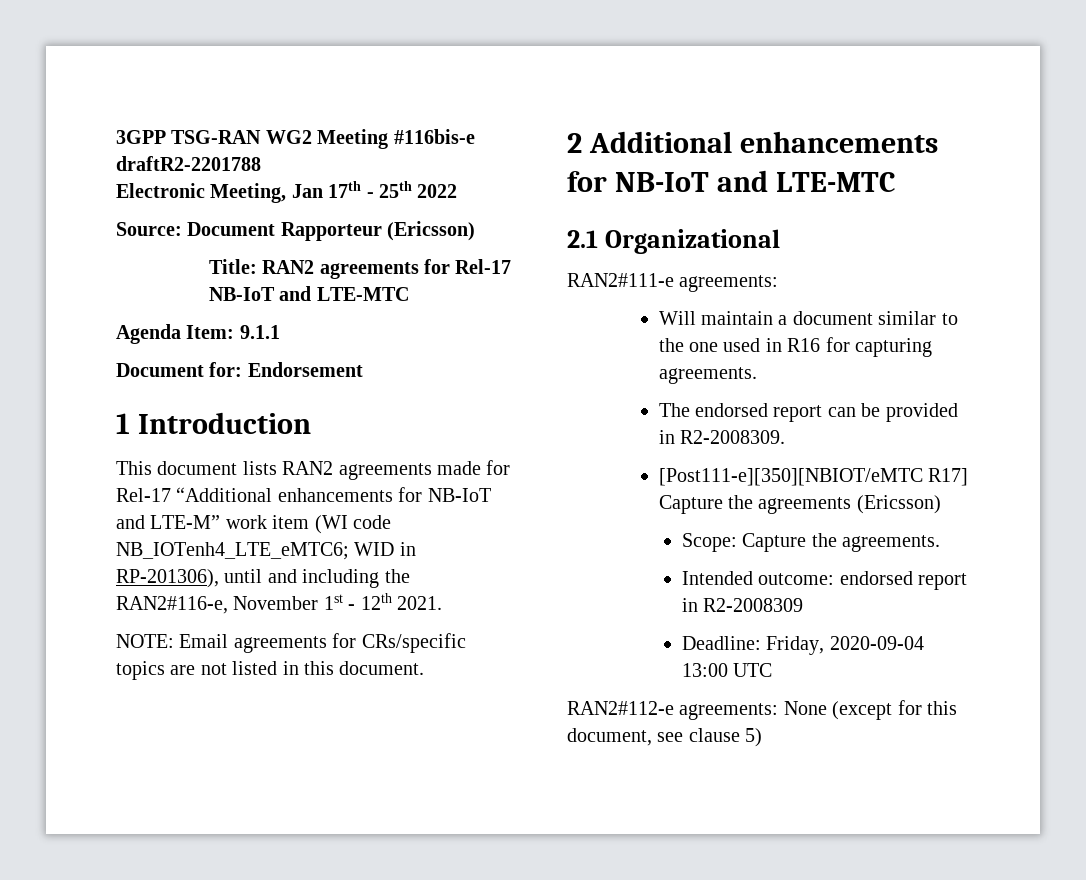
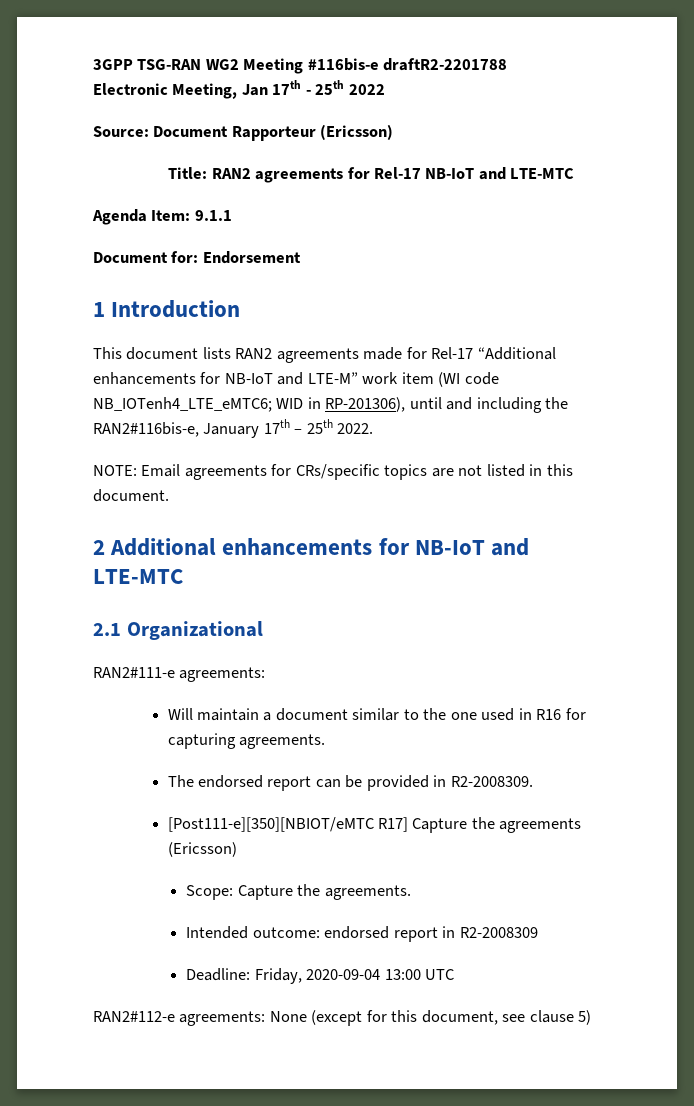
- This document lists RAN2 agreements made for Rel-17 “Additional enhancements for NB-IoT and LTE-M” work item (WI code NB_IOTenh4_LTE_eMTC6; WID in RP-201306), until and including the RAN2#116-e, November 1st - 12th 2021.
+ This document lists RAN2 agreements made for Rel-17 “Additional enhancements for NB-IoT and LTE-M” work item (WI code NB_IOTenh4_LTE_eMTC6; WID in RP-201306), until and including the RAN2#116bis-e, January 17th – 25th 2022.

